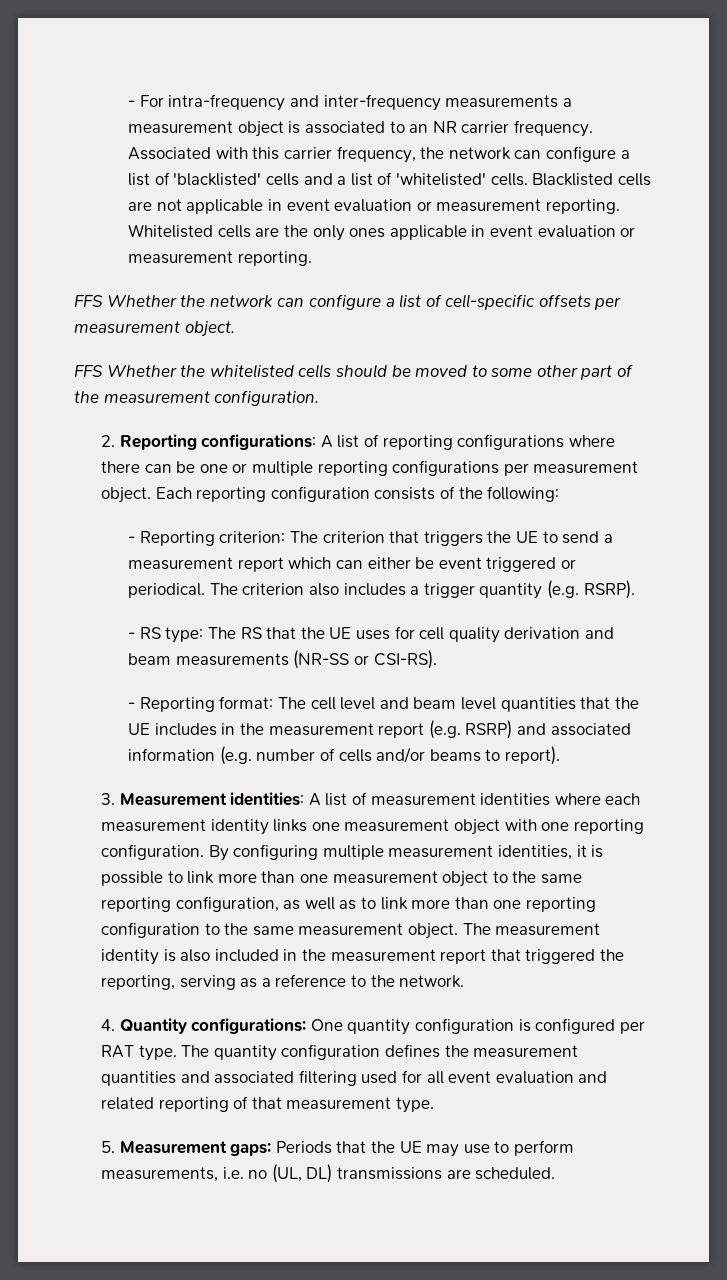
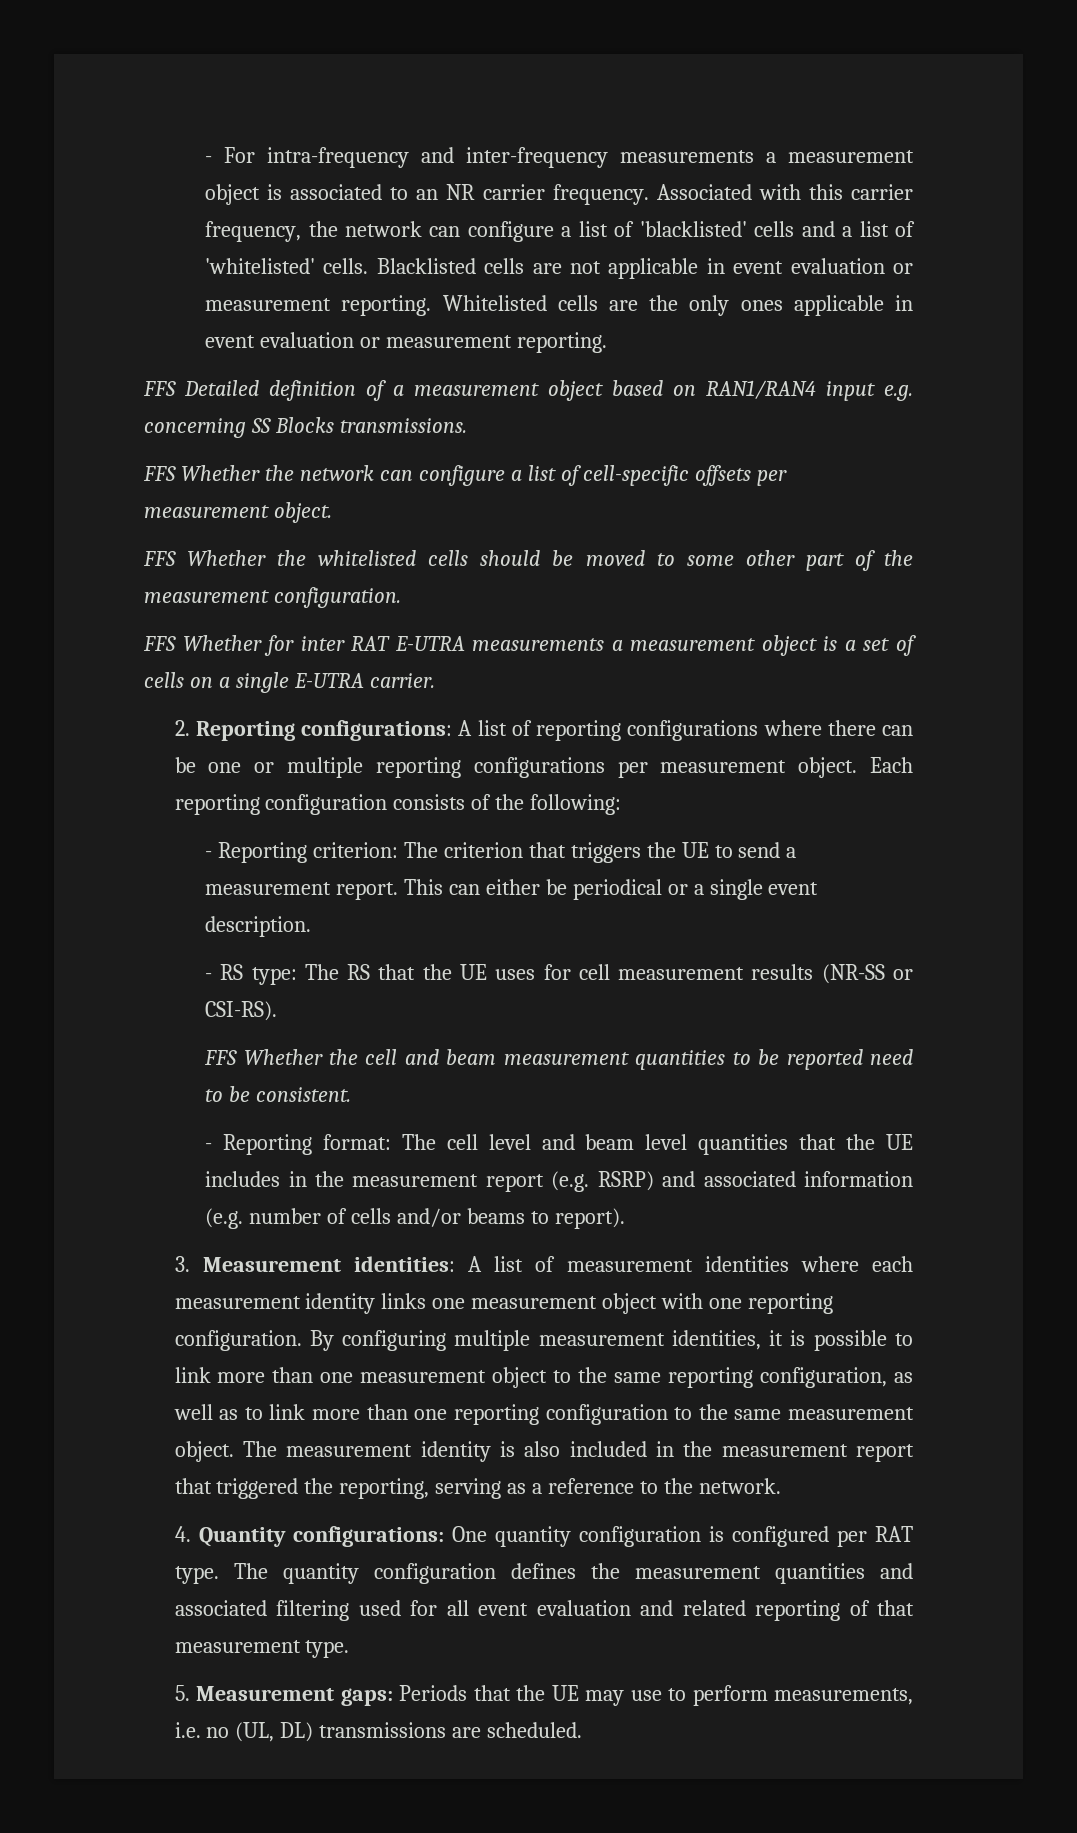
+ FFS Detailed definition of a measurement object based on RAN1/RAN4 input e.g. concerning SS Blocks transmissions.
+ FFS Whether for inter RAT E-UTRA measurements a measurement object is a set of cells on a single E-UTRA carrier.
- - Reporting criterion: The criterion that triggers the UE to send a measurement report which can either be event triggered or periodical. The criterion also includes a trigger quantity (e.g. RSRP).
+ - Reporting criterion: The criterion that triggers the UE to send a measurement report. This can either be periodical or a single event description.
- - RS type: The RS that the UE uses for cell quality derivation and beam measurements (NR-SS or CSI-RS).
+ - RS type: The RS that the UE uses for cell measurement results (NR-SS or CSI-RS).
+ FFS Whether the cell and beam measurement quantities to be reported need to be consistent.

